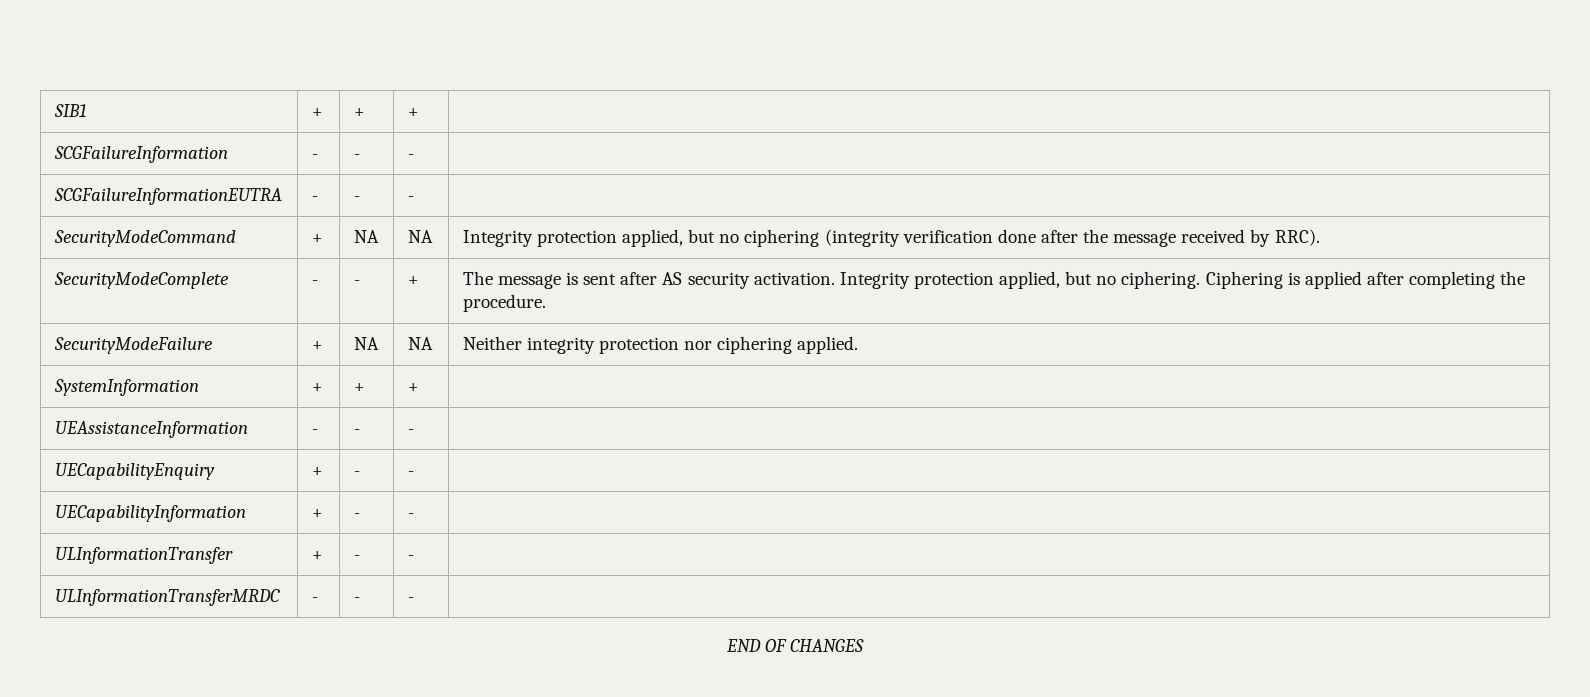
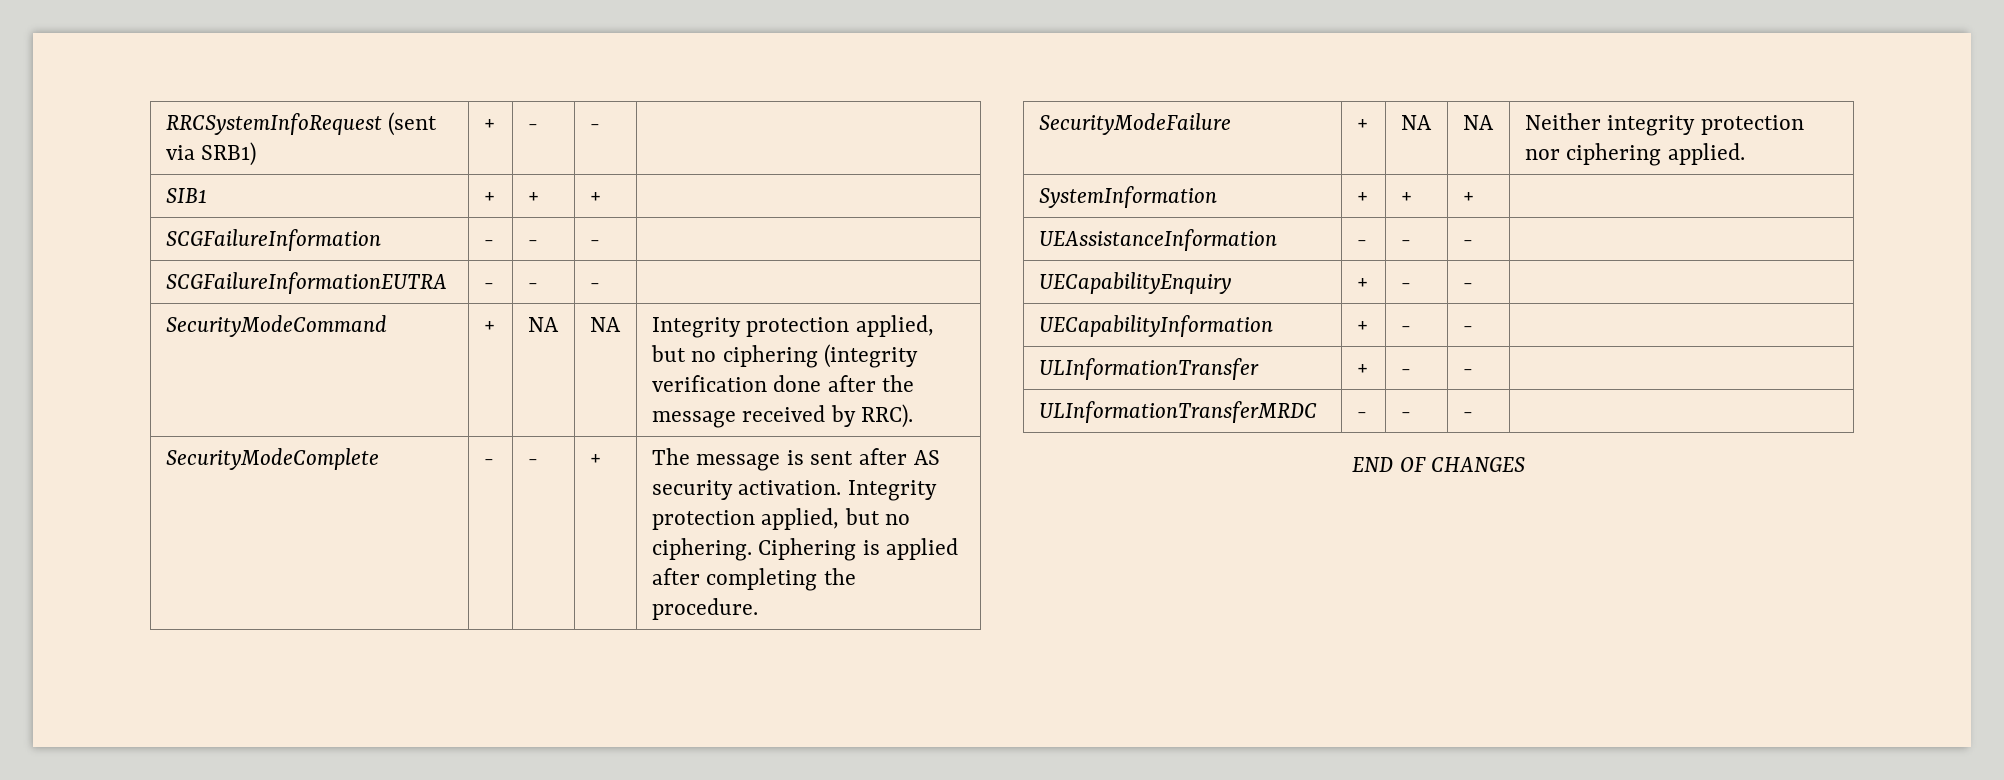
+ RRCSystemInfoRequest (sent via SRB1) | + | - | - |

